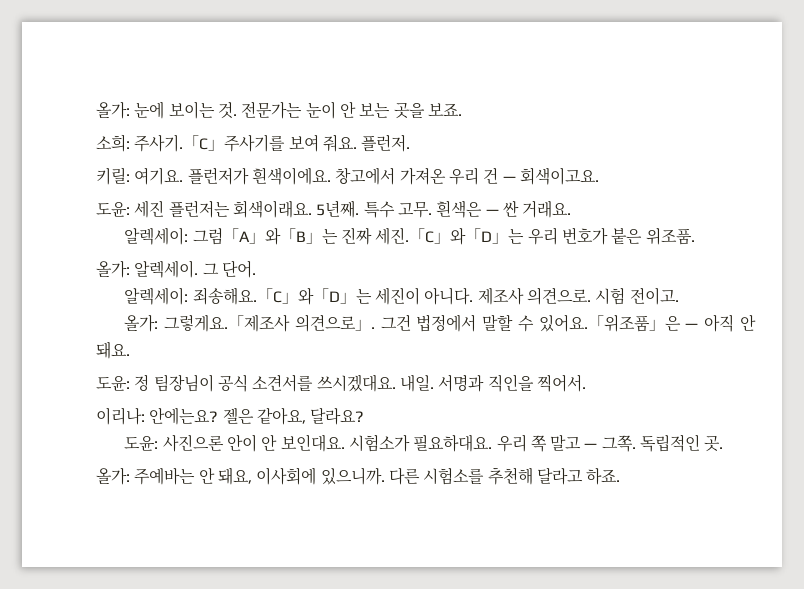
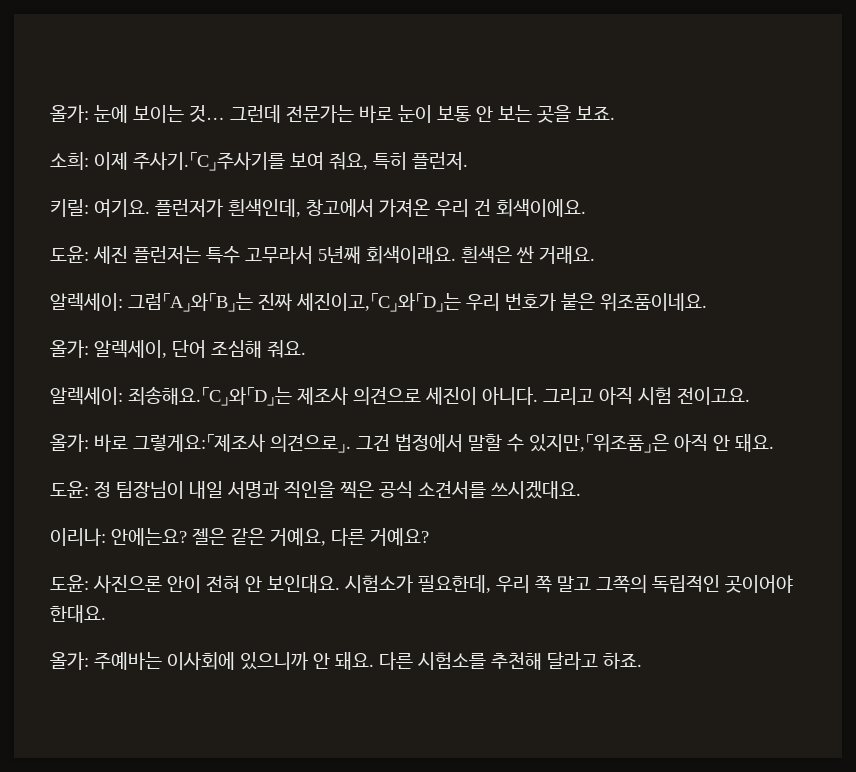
- 올가: 눈에 보이는 것. 전문가는 눈이 안 보는 곳을 보죠.
+ 올가: 눈에 보이는 것… 그런데 전문가는 바로 눈이 보통 안 보는 곳을 보죠.
- 소희: 주사기.
+ 소희: 이제 주사기.
- 「C」주사기를 보여 줘요. 플런저.
+ 「C」주사기를 보여 줘요, 특히 플런저.
- 플런저가 흰색이에요. 창고에서 가져온 우리 건 — 회색이고요.
+ 플런저가 흰색인데, 창고에서 가져온 우리 건 회색이에요.
- 도윤: 세진 플런저는 회색이래요. 5년째. 특수 고무. 흰색은 — 싼 거래요.
+ 도윤: 세진 플런저는 특수 고무라서 5년째 회색이래요. 흰색은 싼 거래요.
- 알렉세이: 그럼「A」와「B」는 진짜 세진.「C」와「D」는 우리 번호가 붙은 위조품.
- 올가: 알렉세이. 그 단어.
+ 알렉세이: 그럼「A」와「B」는 진짜 세진이고,「C」와「D」는 우리 번호가 붙은 위조품이네요.
+ 올가: 알렉세이, 단어 조심해 줘요.
- 「C」와「D」는 세진이 아니다. 제조사 의견으로. 시험 전이고.
- 올가: 그렇게요.「제조사 의견으로」.
+ 「C」와「D」는 제조사 의견으로 세진이 아니다. 그리고 아직 시험 전이고요.
+ 올가: 바로 그렇게요:「제조사 의견으로」.
- 그건 법정에서 말할 수 있어요.「위조품」은 — 아직 안 돼요.
+ 그건 법정에서 말할 수 있지만,「위조품」은 아직 안 돼요.
- 도윤: 정 팀장님이 공식 소견서를 쓰시겠대요. 내일. 서명과 직인을 찍어서.
+ 도윤: 정 팀장님이 내일 서명과 직인을 찍은 공식 소견서를 쓰시겠대요.
- 젤은 같아요, 달라요?
+ 젤은 같은 거예요, 다른 거예요?
- 도윤: 사진으론 안이 안 보인대요.
+ 도윤: 사진으론 안이 전혀 안 보인대요.
- 시험소가 필요하대요. 우리 쪽 말고 — 그쪽. 독립적인 곳.
- 올가: 주예바는 안 돼요, 이사회에 있으니까.
+ 시험소가 필요한데, 우리 쪽 말고 그쪽의 독립적인 곳이어야 한대요.
+ 올가: 주예바는 이사회에 있으니까 안 돼요.

